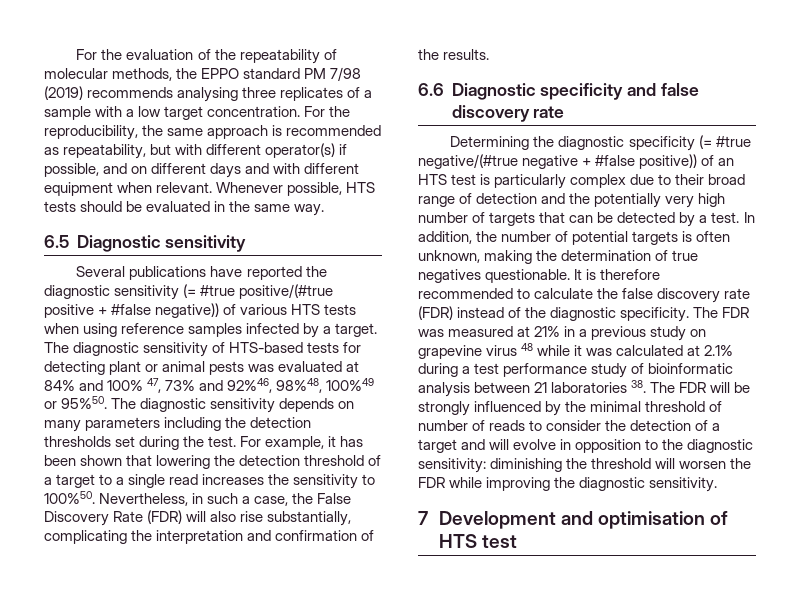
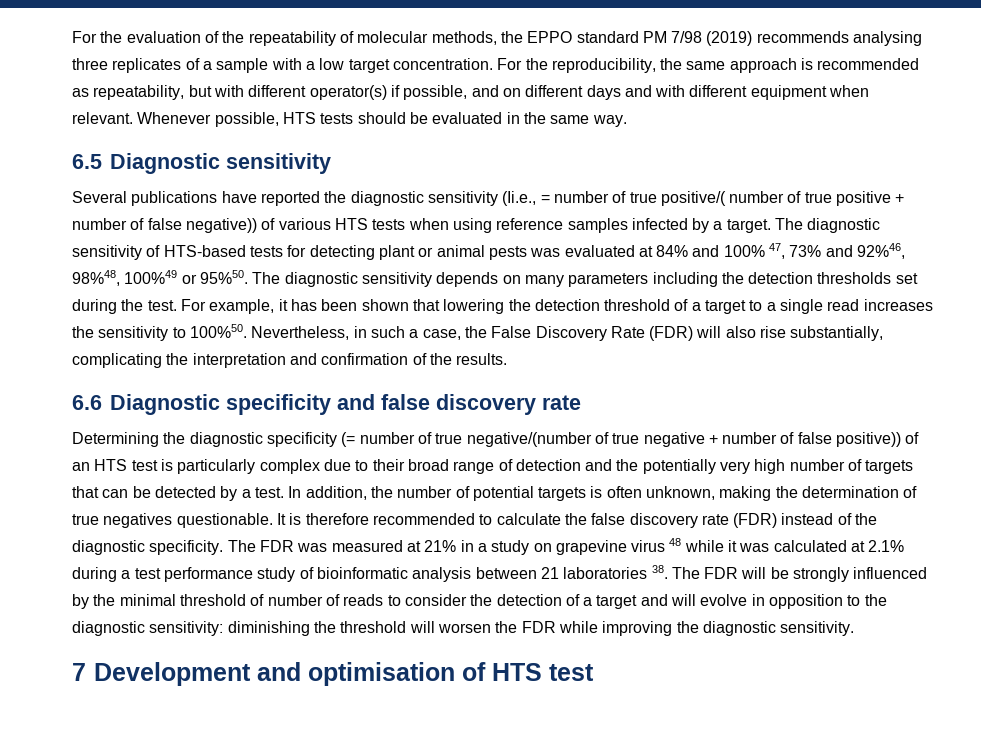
- Several publications have reported the diagnostic sensitivity (= #true positive/(#true positive + #false negative)) of various HTS tests when using reference samples infected by a target.
+ Several publications have reported the diagnostic sensitivity (Ii.e., = number of true positive/( number of true positive + number of false negative)) of various HTS tests when using reference samples infected by a target.
- Determining the diagnostic specificity (= #true negative/(#true negative + #false positive)) of an HTS test is particularly complex due to their broad range of detection and the potentially very high number of targets that can be detected by a test.
+ Determining the diagnostic specificity (= number of true negative/(number of true negative + number of false positive)) of an HTS test is particularly complex due to their broad range of detection and the potentially very high number of targets that can be detected by a test.
- The FDR was measured at 21% in a previous study on grapevine virus 48 while it was calculated at 2.1% during a test performance study of bioinformatic analysis between 21 laboratories 38. The FDR will be strongly influenced by the minimal threshold of number of reads to consider the detection of a target and will evolve in opposition to the diagnostic sensitivity:
+ The FDR was measured at 21% in a study on grapevine virus 48 while it was calculated at 2.1% during a test performance study of bioinformatic analysis between 21 laboratories 38. The FDR will be strongly influenced by the minimal threshold of number of reads to consider the detection of a target and will evolve in opposition to the diagnostic sensitivity:

